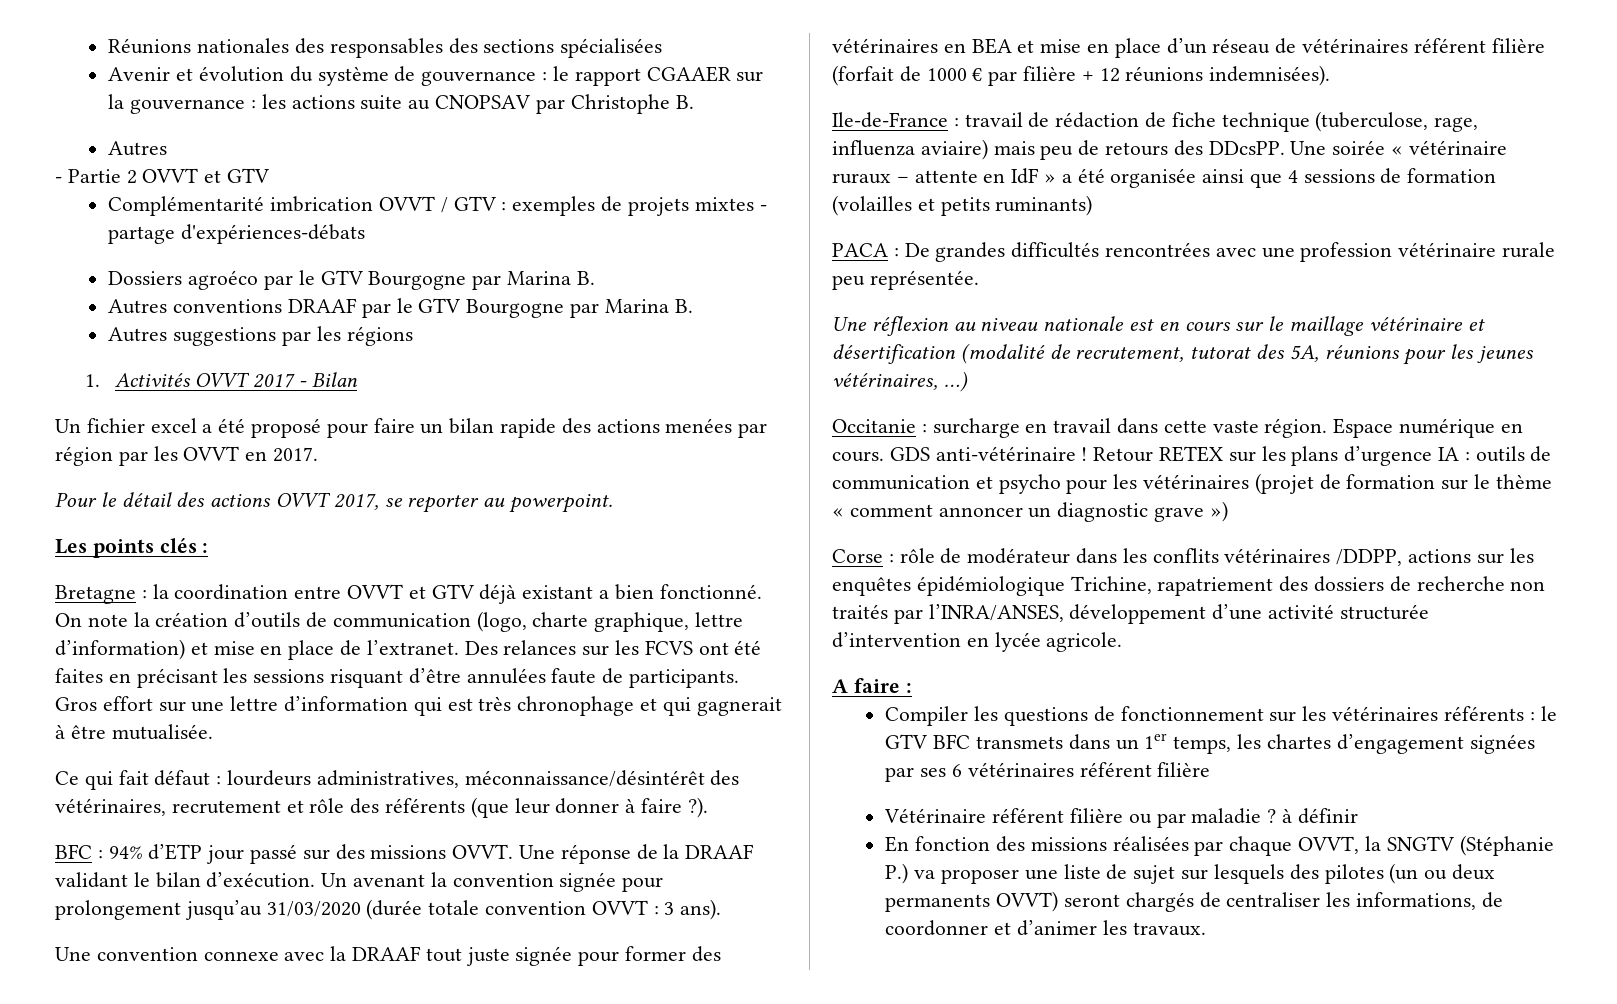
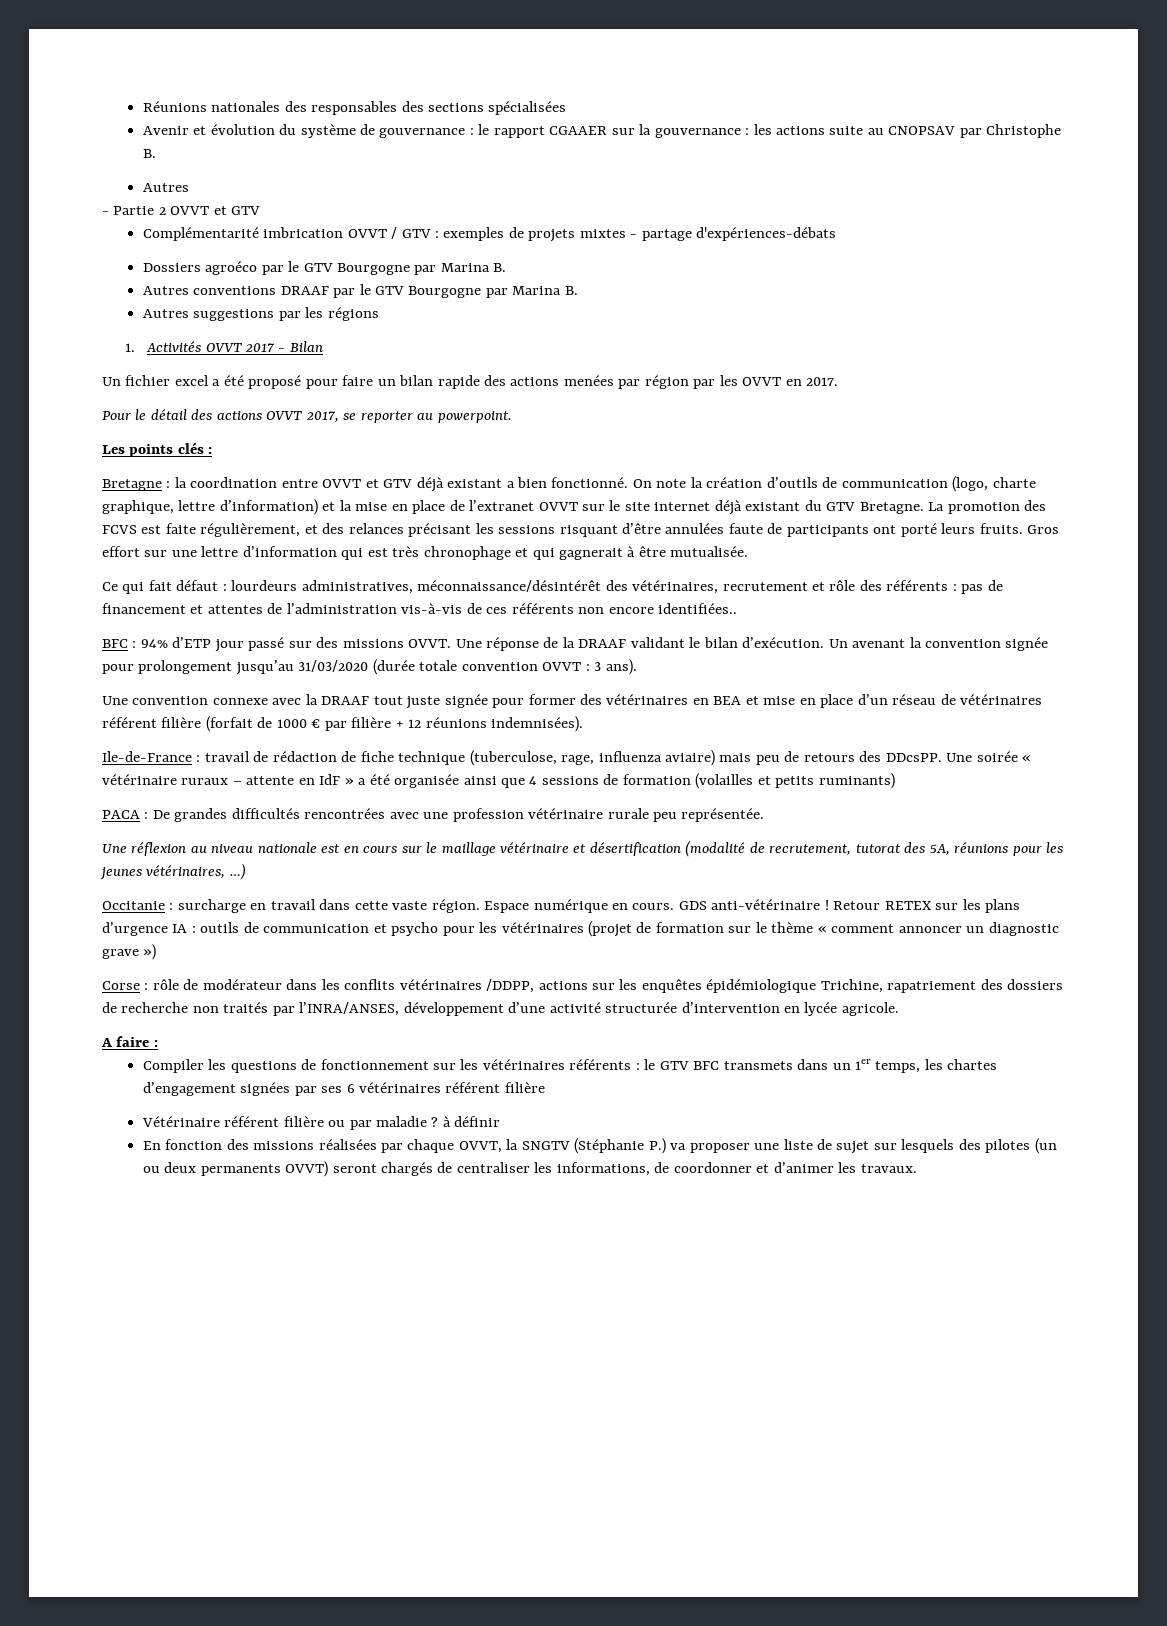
- On note la création d’outils de communication (logo, charte graphique, lettre d’information) et mise en place de l’extranet. Des relances sur les FCVS ont été faites en précisant les sessions risquant d’être annulées faute de participants.
+ On note la création d’outils de communication (logo, charte graphique, lettre d’information) et la mise en place de l’extranet OVVT sur le site internet déjà existant du GTV Bretagne. La promotion des FCVS est faite régulièrement, et des relances précisant les sessions risquant d’être annulées faute de participants ont porté leurs fruits.
- Ce qui fait défaut : lourdeurs administratives, méconnaissance/désintérêt des vétérinaires, recrutement et rôle des référents (que leur donner à faire ?).
+ Ce qui fait défaut : lourdeurs administratives, méconnaissance/désintérêt des vétérinaires, recrutement et rôle des référents : pas de financement et attentes de l’administration vis-à-vis de ces référents non encore identifiées..

